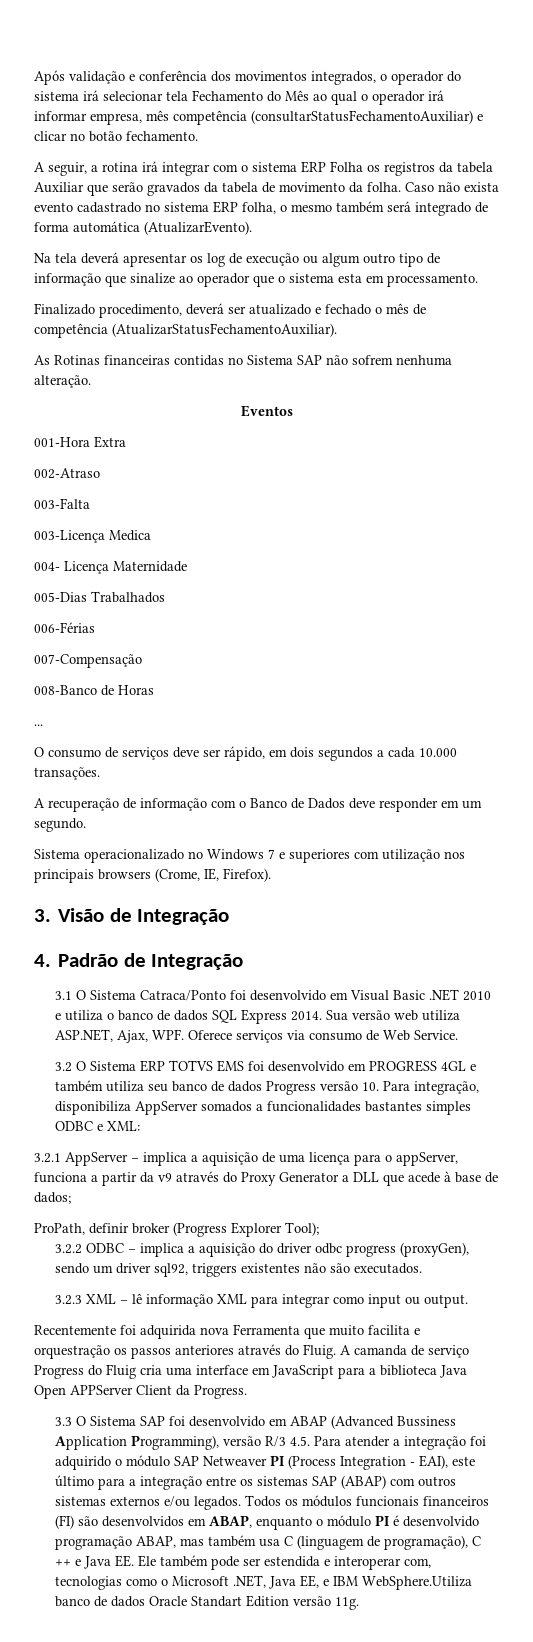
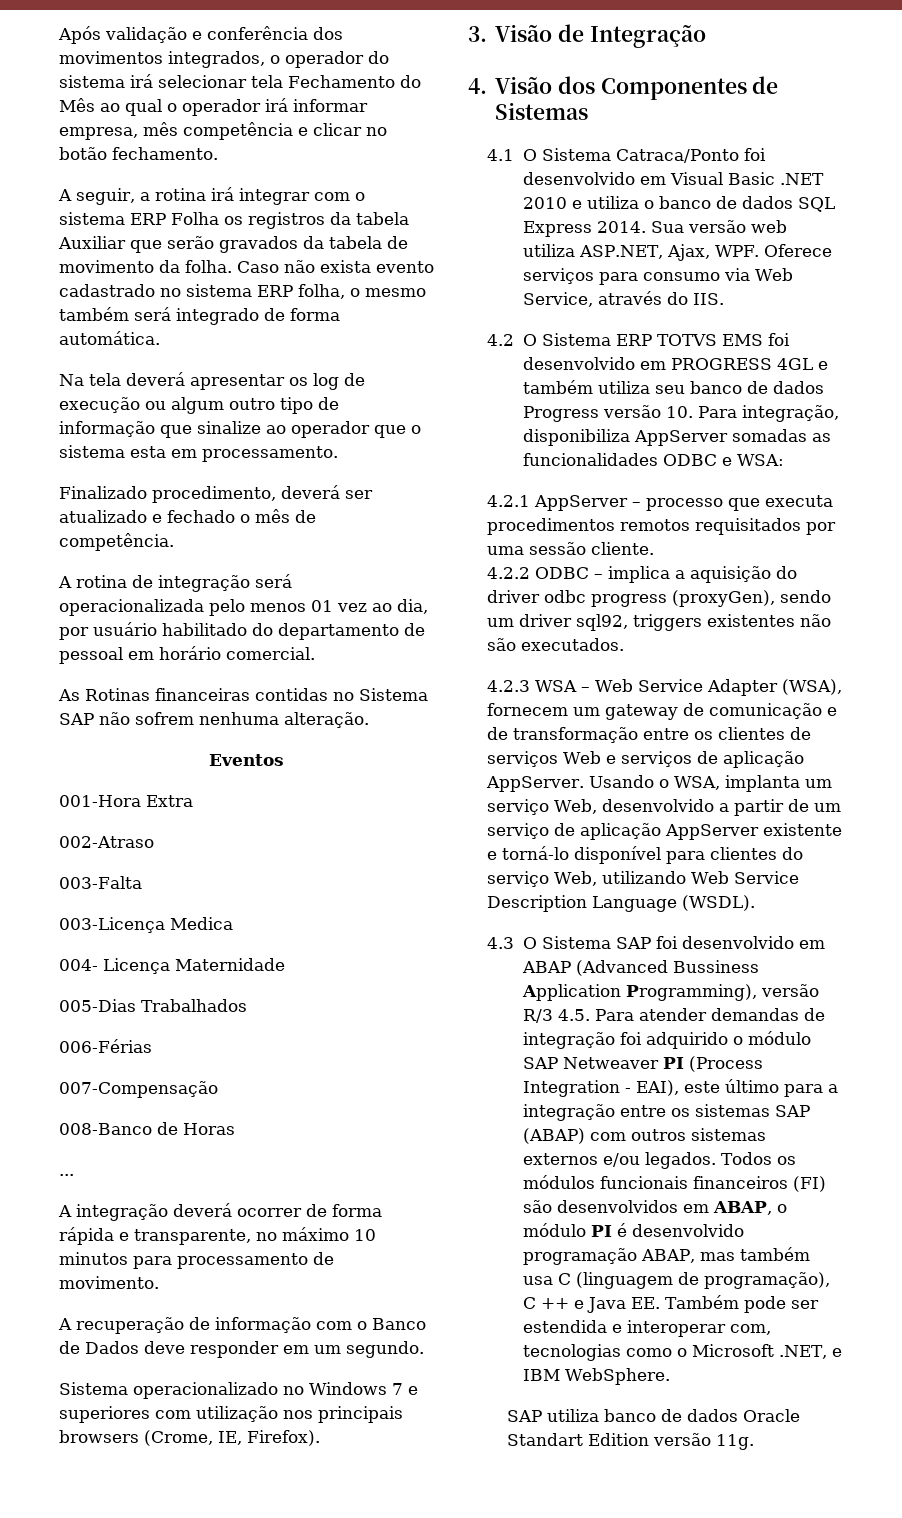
- Após validação e conferência dos movimentos integrados, o operador do sistema irá selecionar tela Fechamento do Mês ao qual o operador irá informar empresa, mês competência (consultarStatusFechamentoAuxiliar) e clicar no botão fechamento.
+ Após validação e conferência dos movimentos integrados, o operador do sistema irá selecionar tela Fechamento do Mês ao qual o operador irá informar empresa, mês competência e clicar no botão fechamento.
- Caso não exista evento cadastrado no sistema ERP folha, o mesmo também será integrado de forma automática (AtualizarEvento).
+ Caso não exista evento cadastrado no sistema ERP folha, o mesmo também será integrado de forma automática.
- Finalizado procedimento, deverá ser atualizado e fechado o mês de competência (AtualizarStatusFechamentoAuxiliar).
+ Finalizado procedimento, deverá ser atualizado e fechado o mês de competência.
+ A rotina de integração será operacionalizada pelo menos 01 vez ao dia, por usuário habilitado do departamento de pessoal em horário comercial.
- O consumo de serviços deve ser rápido, em dois segundos a cada 10.000 transações.
+ A integração deverá ocorrer de forma rápida e transparente, no máximo 10 minutos para processamento de movimento.
- 4. Padrão de Integração
- 3.1 O Sistema Catraca/Ponto foi desenvolvido em Visual Basic .NET 2010 e utiliza o banco de dados SQL Express 2014.
+ 4. Visão dos Componentes de Sistemas
+ 4.1 O Sistema Catraca/Ponto foi desenvolvido em Visual Basic .NET 2010 e utiliza o banco de dados SQL Express 2014.
- Sua versão web utiliza ASP.NET, Ajax, WPF. Oferece serviços via consumo de Web Service.
- 3.2 O Sistema ERP TOTVS EMS foi desenvolvido em PROGRESS 4GL e também utiliza seu banco de dados Progress versão 10. Para integração, disponibiliza AppServer somados a funcionalidades bastantes simples ODBC e XML:
- 3.2.1 AppServer – implica a aquisição de uma licença para o appServer, funciona a partir da v9 através do Proxy Generator a DLL que acede à base de dados;
- ProPath, definir broker (Progress Explorer Tool);
- 3.2.2 ODBC – implica a aquisição do driver odbc progress (proxyGen), sendo um driver sql92, triggers existentes não são executados.
+ Sua versão web utiliza ASP.NET, Ajax, WPF. Oferece serviços para consumo via Web Service, através do IIS.
+ 4.2 O Sistema ERP TOTVS EMS foi desenvolvido em PROGRESS 4GL e também utiliza seu banco de dados Progress versão 10. Para integração, disponibiliza AppServer somadas as funcionalidades ODBC e WSA:
+ 4.2.1 AppServer – processo que executa procedimentos remotos requisitados por uma sessão cliente.
+ 4.2.2 ODBC – implica a aquisição do driver odbc progress (proxyGen), sendo um driver sql92, triggers existentes não são executados.
- 3.2.3 XML – lê informação XML para integrar como input ou output.
- Recentemente foi adquirida nova Ferramenta que muito facilita e orquestração os passos anteriores através do Fluig. A camanda de serviço Progress do Fluig cria uma interface em JavaScript para a biblioteca Java Open APPServer Client da Progress.
- 3.3 O Sistema SAP foi desenvolvido em ABAP (Advanced Bussiness Application Programming), versão R/3 4.5. Para atender a integração foi adquirido o módulo SAP Netweaver PI (Process Integration - EAI), este último para a integração entre os sistemas SAP (ABAP) com outros sistemas externos e/ou legados.
+ 4.2.3 WSA – Web Service Adapter (WSA), fornecem um gateway de comunicação e de transformação entre os clientes de serviços Web e serviços de aplicação AppServer. Usando o WSA, implanta um serviço Web, desenvolvido a partir de um serviço de aplicação AppServer existente e torná-lo disponível para clientes do serviço Web, utilizando Web Service Description Language (WSDL).
+ 4.3 O Sistema SAP foi desenvolvido em ABAP (Advanced Bussiness Application Programming), versão R/3 4.5. Para atender demandas de integração foi adquirido o módulo SAP Netweaver PI (Process Integration - EAI), este último para a integração entre os sistemas SAP (ABAP) com outros sistemas externos e/ou legados.
- Todos os módulos funcionais financeiros (FI) são desenvolvidos em ABAP, enquanto o módulo PI é desenvolvido programação ABAP, mas também usa C (linguagem de programação), C ++ e Java EE. Ele também pode ser estendida e interoperar com, tecnologias como o Microsoft .NET, Java EE, e IBM WebSphere.Utiliza banco de dados Oracle Standart Edition versão 11g.
+ Todos os módulos funcionais financeiros (FI) são desenvolvidos em ABAP, o módulo PI é desenvolvido programação ABAP, mas também usa C (linguagem de programação), C ++ e Java EE. Também pode ser estendida e interoperar com, tecnologias como o Microsoft .NET, e IBM WebSphere.
+ SAP utiliza banco de dados Oracle Standart Edition versão 11g.

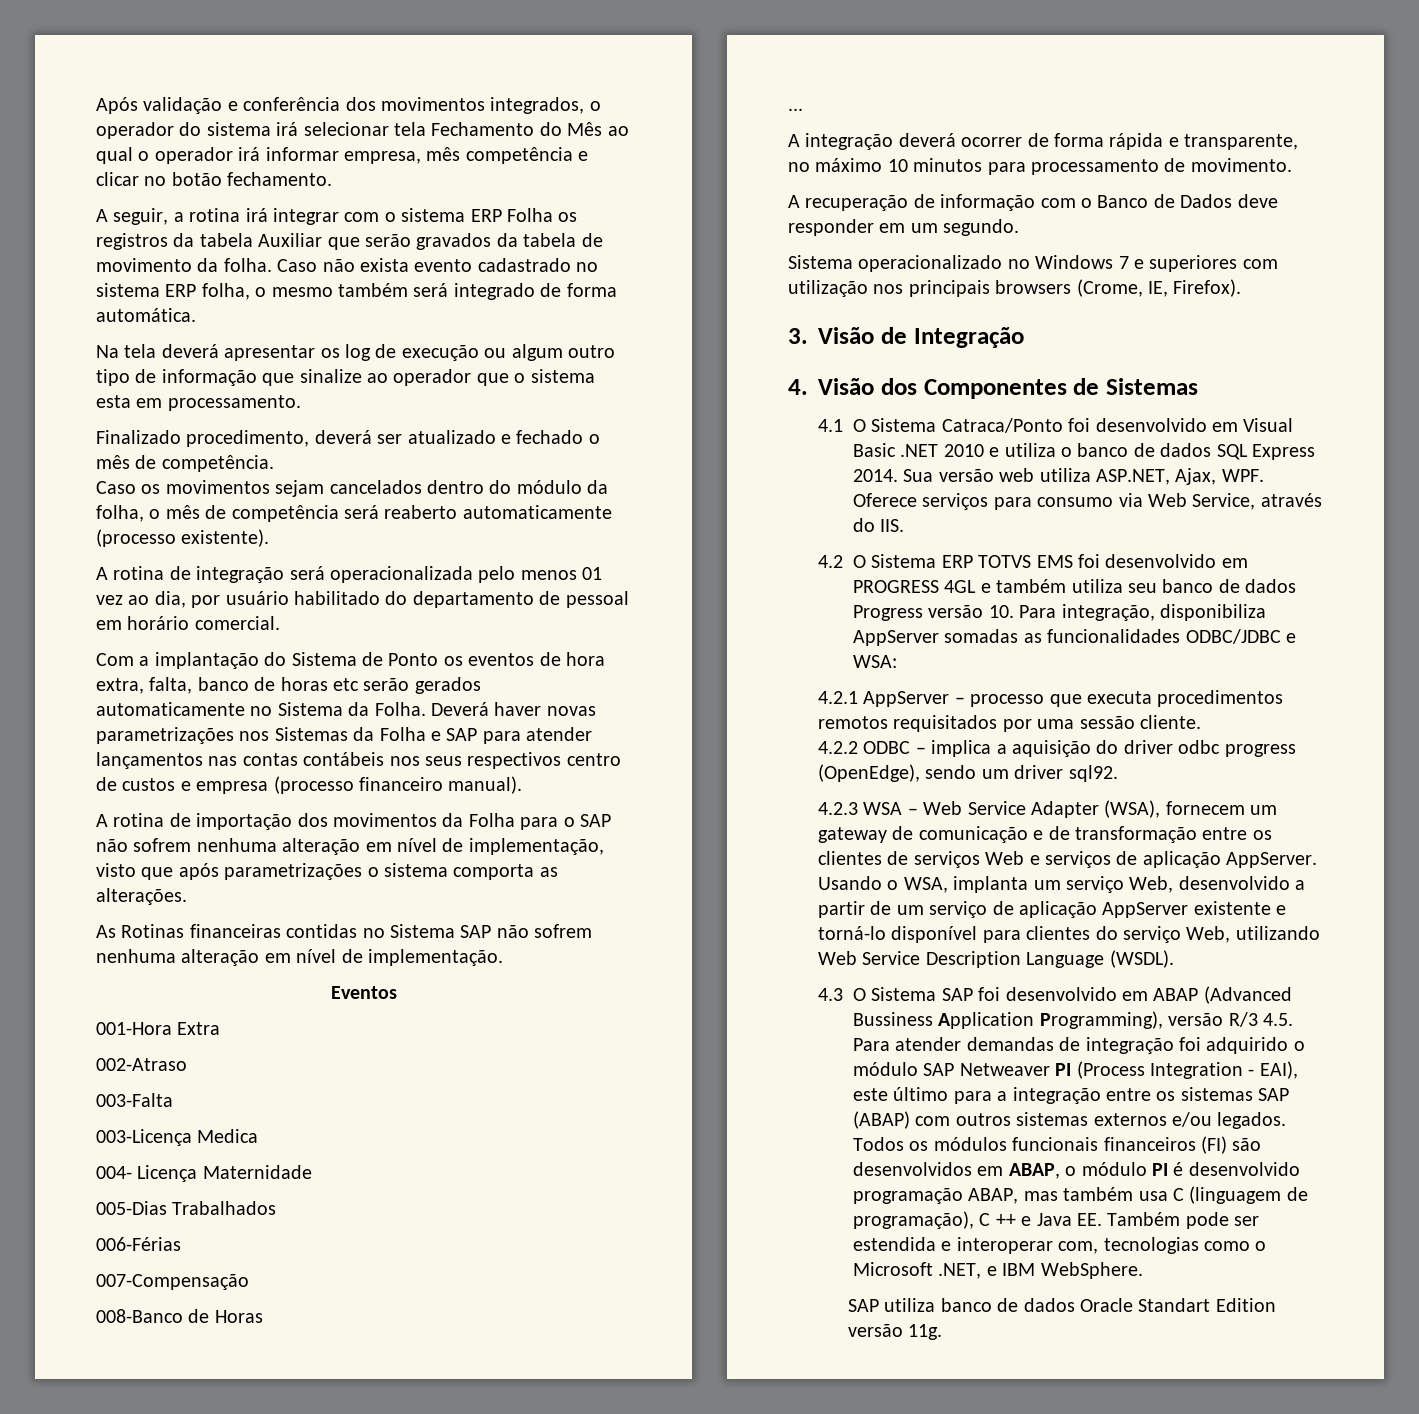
+ Caso os movimentos sejam cancelados dentro do módulo da folha, o mês de competência será reaberto automaticamente (processo existente).
+ Com a implantação do Sistema de Ponto os eventos de hora extra, falta, banco de horas etc serão gerados automaticamente no Sistema da Folha. Deverá haver novas parametrizações nos Sistemas da Folha e SAP para atender lançamentos nas contas contábeis nos seus respectivos centro de custos e empresa (processo financeiro manual).
+ A rotina de importação dos movimentos da Folha para o SAP não sofrem nenhuma alteração em nível de implementação, visto que após parametrizações o sistema comporta as alterações.
- As Rotinas financeiras contidas no Sistema SAP não sofrem nenhuma alteração.
+ As Rotinas financeiras contidas no Sistema SAP não sofrem nenhuma alteração em nível de implementação.
- 4.2 O Sistema ERP TOTVS EMS foi desenvolvido em PROGRESS 4GL e também utiliza seu banco de dados Progress versão 10. Para integração, disponibiliza AppServer somadas as funcionalidades ODBC e WSA:
+ 4.2 O Sistema ERP TOTVS EMS foi desenvolvido em PROGRESS 4GL e também utiliza seu banco de dados Progress versão 10. Para integração, disponibiliza AppServer somadas as funcionalidades ODBC/JDBC e WSA:
- 4.2.2 ODBC – implica a aquisição do driver odbc progress (proxyGen), sendo um driver sql92, triggers existentes não são executados.
+ 4.2.2 ODBC – implica a aquisição do driver odbc progress (OpenEdge), sendo um driver sql92.

